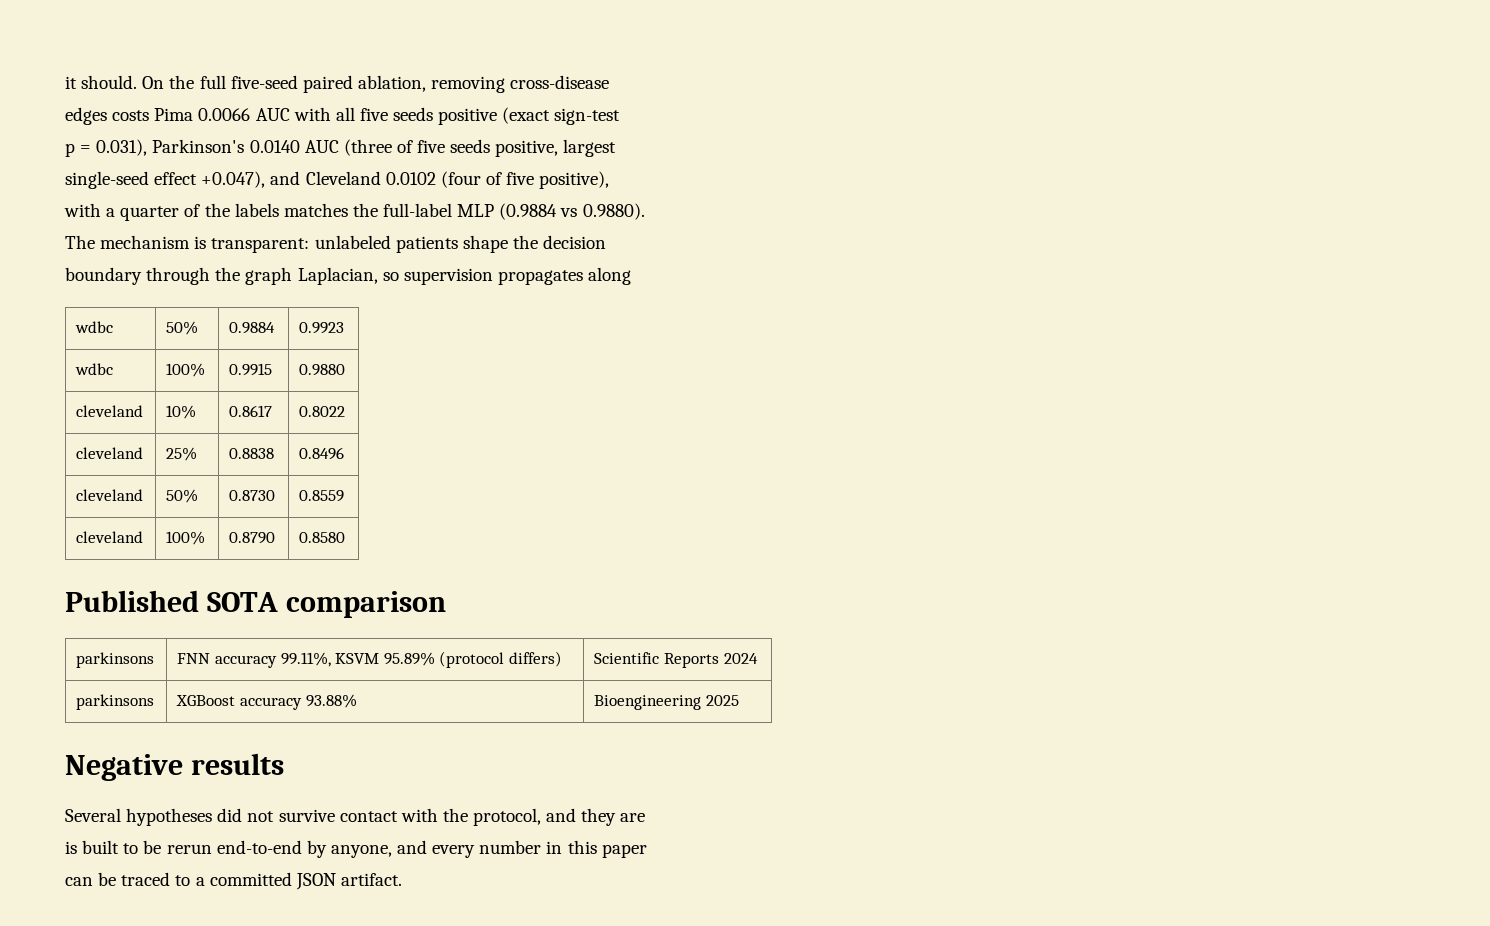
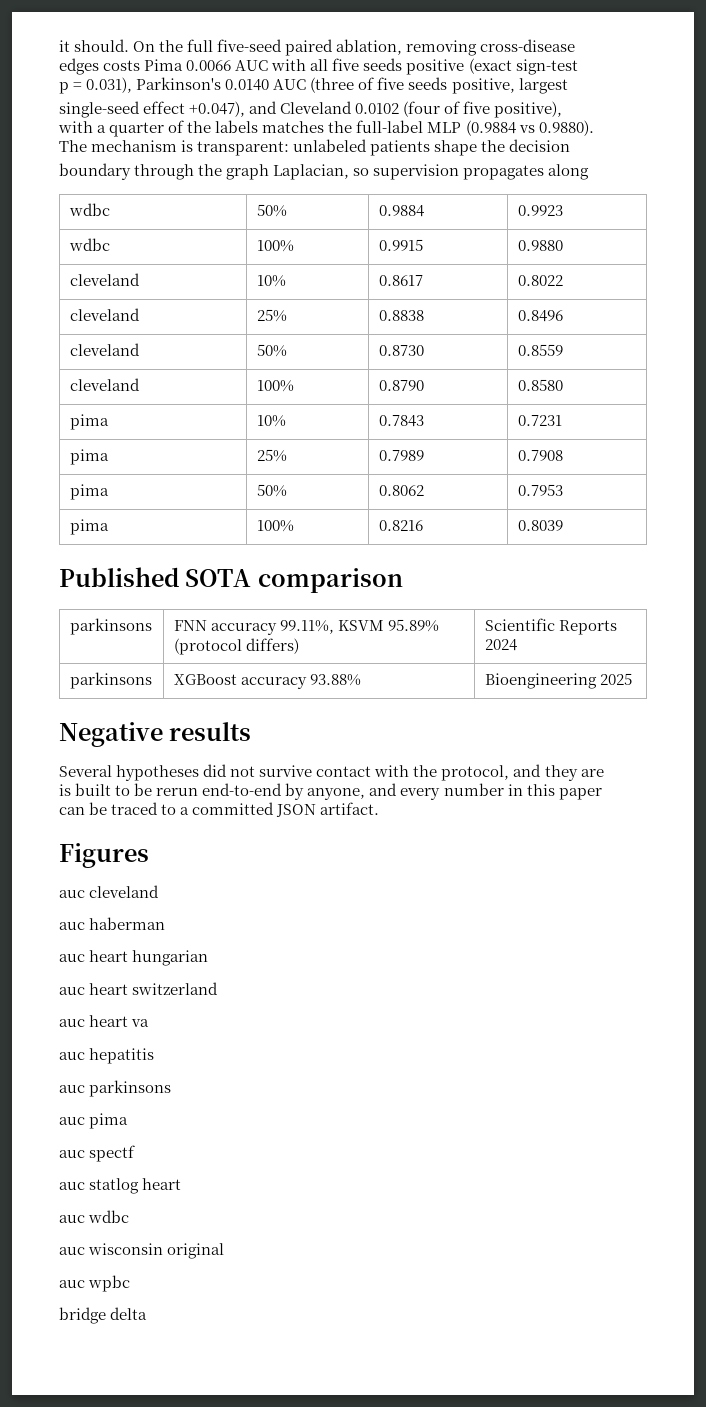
+ pima | 10% | 0.7843 | 0.7231
+ pima | 25% | 0.7989 | 0.7908
+ pima | 50% | 0.8062 | 0.7953
+ pima | 100% | 0.8216 | 0.8039
+ Figures
+ auc cleveland
+ auc haberman
+ auc heart hungarian
+ auc heart switzerland
+ auc heart va
+ auc hepatitis
+ auc parkinsons
+ auc pima
+ auc spectf
+ auc statlog heart
+ auc wdbc
+ auc wisconsin original
+ auc wpbc
+ bridge delta

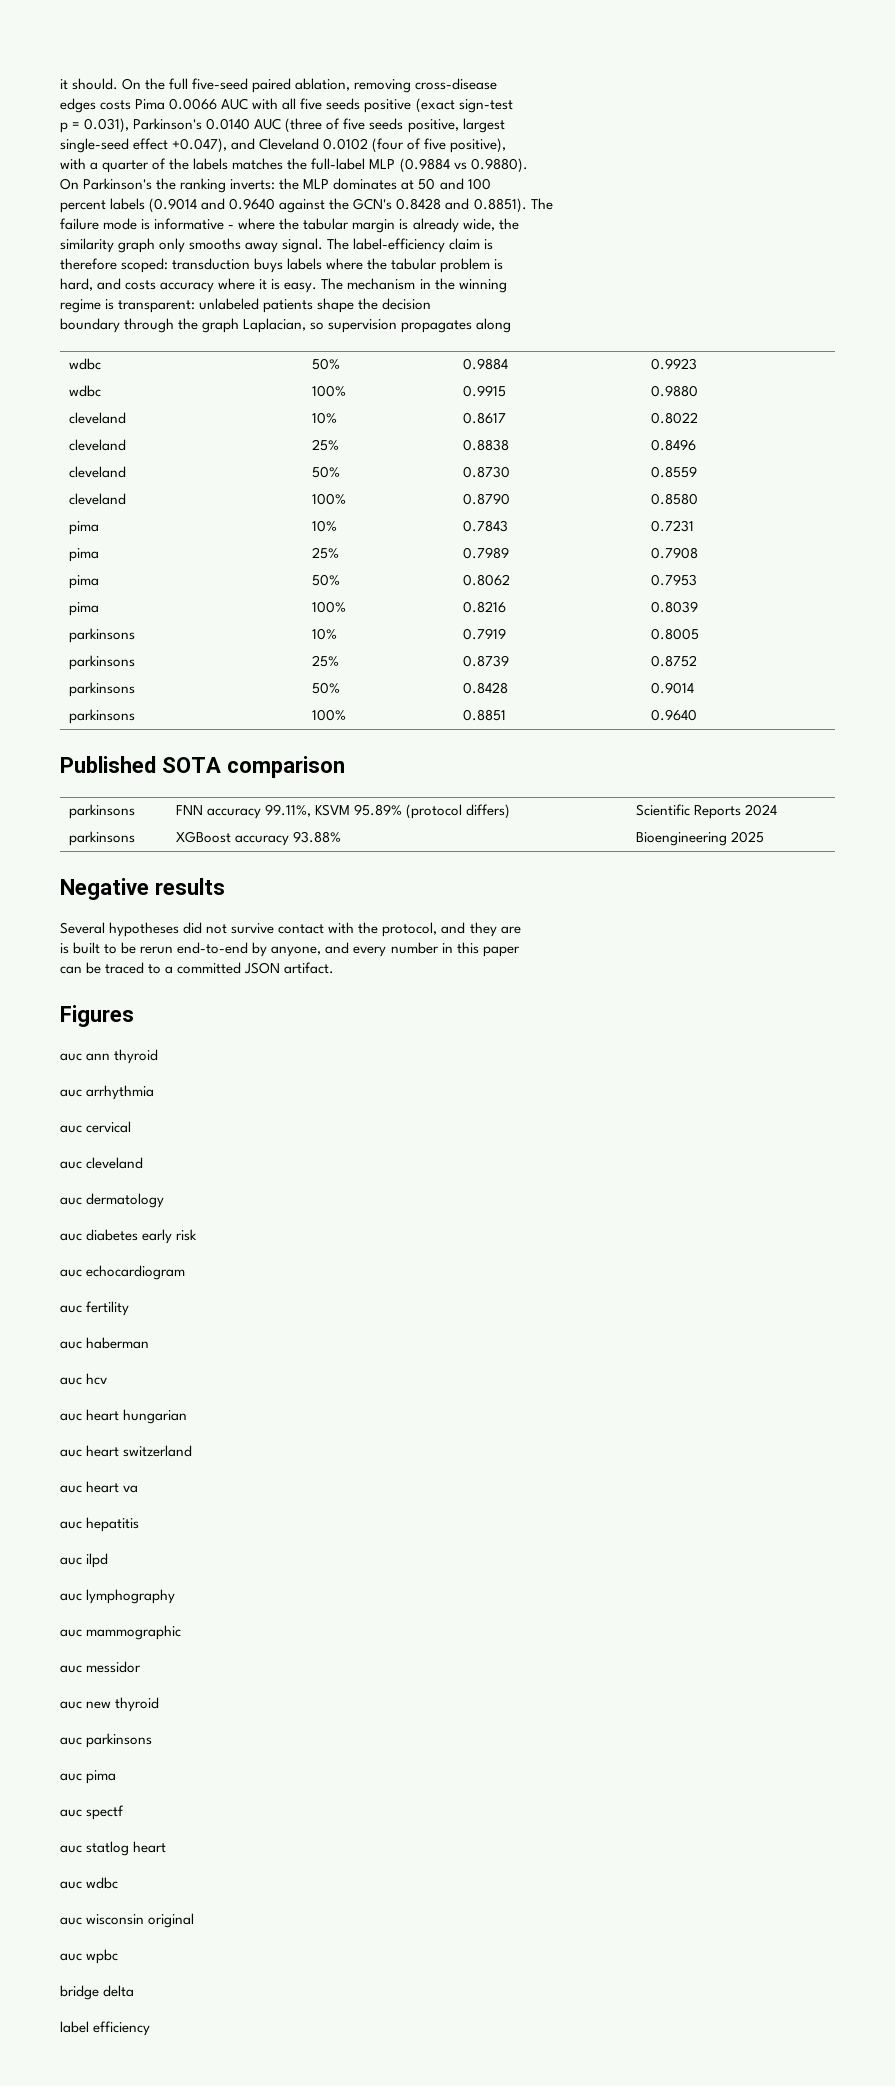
- The mechanism is transparent: unlabeled patients shape the decision
+ On Parkinson's the ranking inverts: the MLP dominates at 50 and 100
+ percent labels (0.9014 and 0.9640 against the GCN's 0.8428 and 0.8851). The
+ failure mode is informative - where the tabular margin is already wide, the
+ similarity graph only smooths away signal. The label-efficiency claim is
+ therefore scoped: transduction buys labels where the tabular problem is
+ hard, and costs accuracy where it is easy. The mechanism in the winning
+ regime is transparent: unlabeled patients shape the decision
+ parkinsons | 10% | 0.7919 | 0.8005
+ parkinsons | 25% | 0.8739 | 0.8752
+ parkinsons | 50% | 0.8428 | 0.9014
+ parkinsons | 100% | 0.8851 | 0.9640
+ auc ann thyroid
+ auc arrhythmia
+ auc cervical
  auc cleveland
+ auc dermatology
+ auc diabetes early risk
+ auc echocardiogram
+ auc fertility
+ auc hcv
+ auc ilpd
+ auc lymphography
+ auc mammographic
+ auc messidor
+ auc new thyroid
+ label efficiency

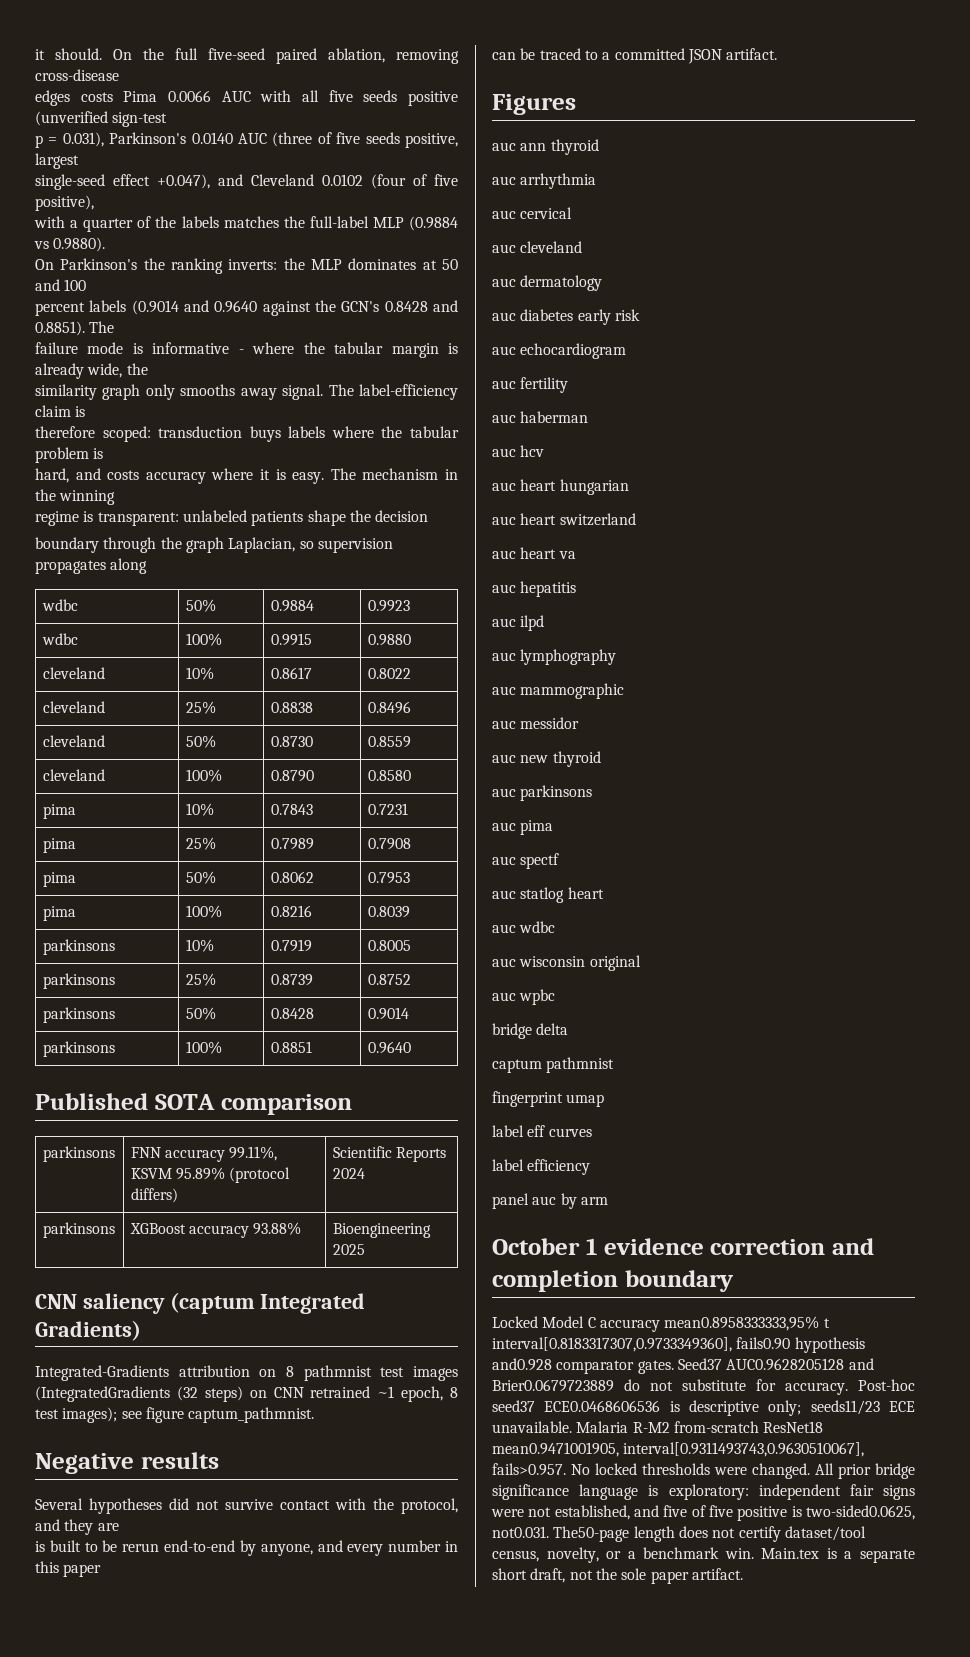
- edges costs Pima 0.0066 AUC with all five seeds positive (exact sign-test
+ edges costs Pima 0.0066 AUC with all five seeds positive (unverified sign-test
+ CNN saliency (captum Integrated Gradients)
+ Integrated-Gradients attribution on 8 pathmnist test images (IntegratedGradients (32 steps) on CNN retrained ~1 epoch, 8 test images); see figure captum_pathmnist.
+ captum pathmnist
+ fingerprint umap
+ label eff curves
  label efficiency
+ panel auc by arm
+ October 1 evidence correction and completion boundary
+ Locked Model C accuracy mean0.8958333333,95% t interval[0.8183317307,0.9733349360], fails0.90 hypothesis and0.928 comparator gates. Seed37 AUC0.9628205128 and Brier0.0679723889 do not substitute for accuracy. Post-hoc seed37 ECE0.0468606536 is descriptive only; seeds11/23 ECE unavailable. Malaria R-M2 from-scratch ResNet18 mean0.9471001905, interval[0.9311493743,0.9630510067], fails>0.957. No locked thresholds were changed. All prior bridge significance language is exploratory: independent fair signs were not established, and five of five positive is two-sided0.0625, not0.031. The50-page length does not certify dataset/tool census, novelty, or a benchmark win. Main.tex is a separate short draft, not the sole paper artifact.

